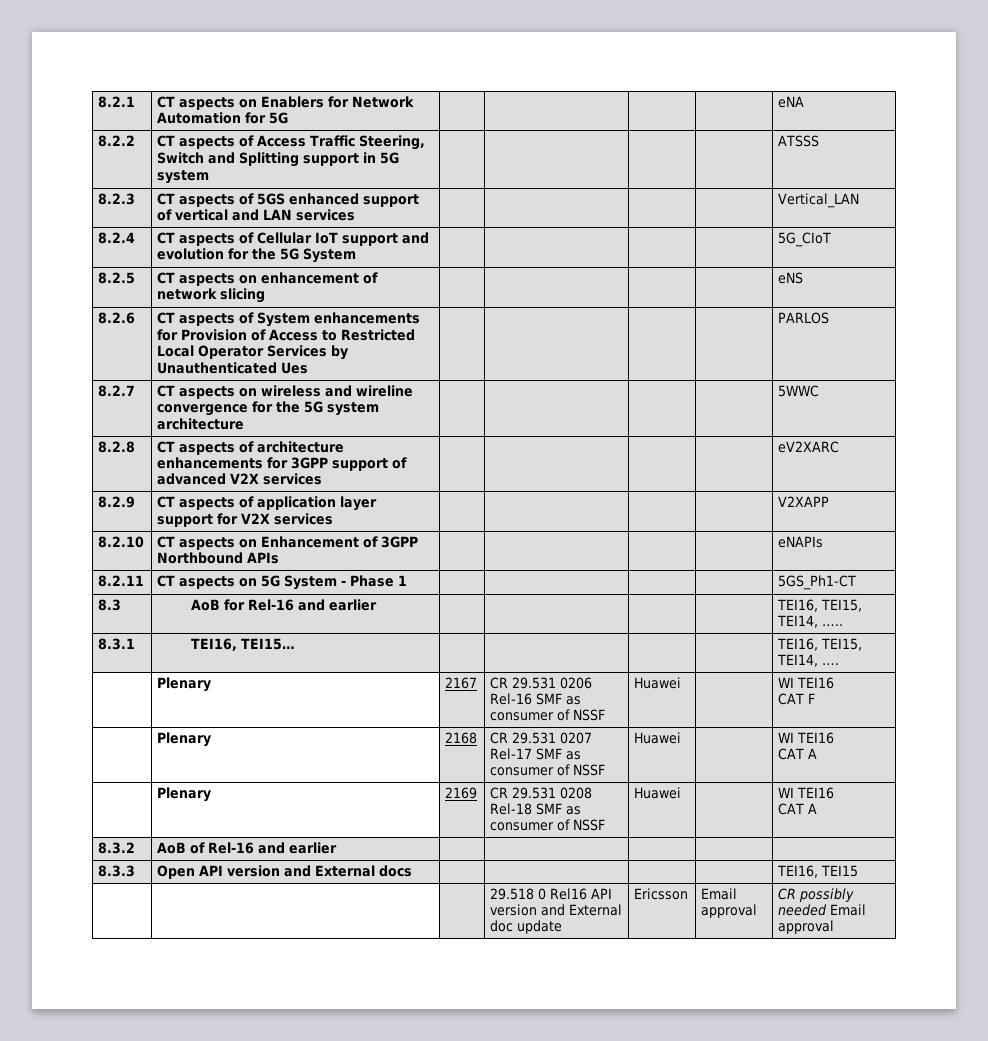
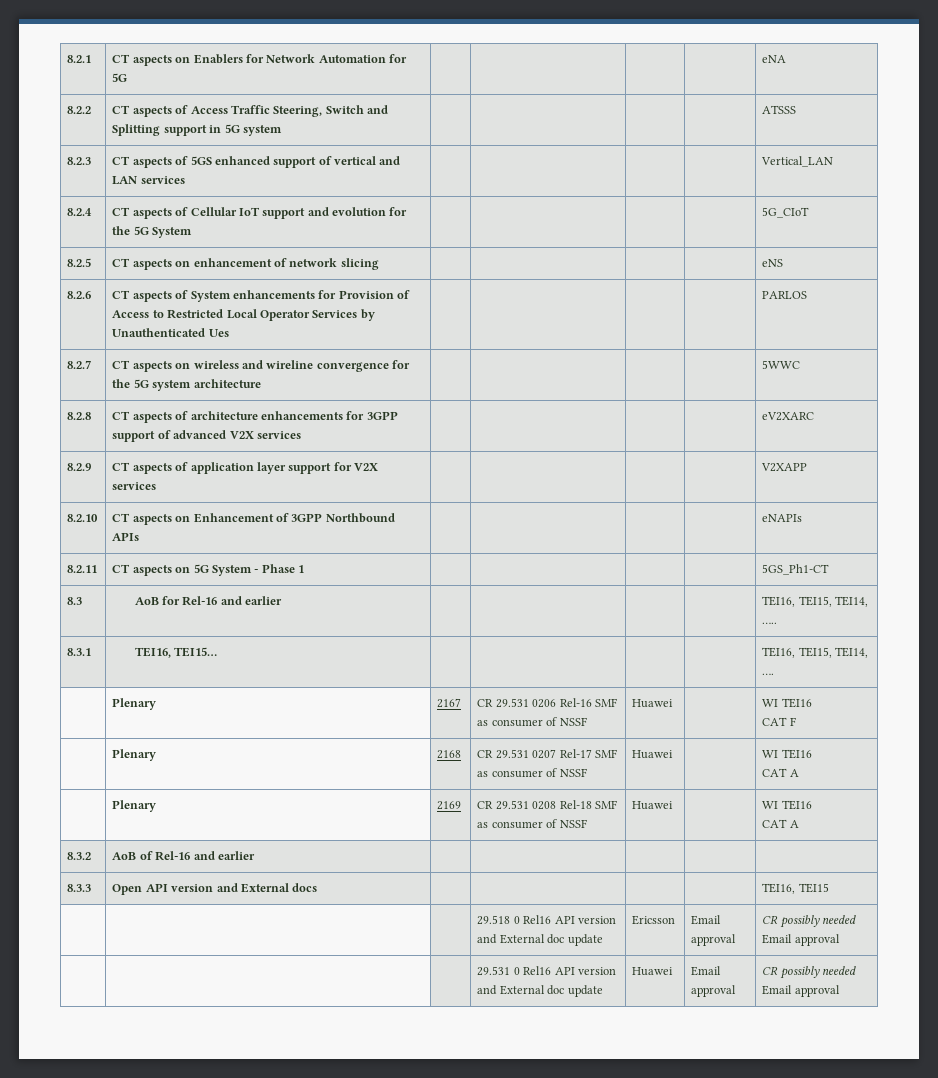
+ | | | 29.531 0 Rel16 API version and External doc update | Huawei | Email approval | CR possibly needed Email approval

